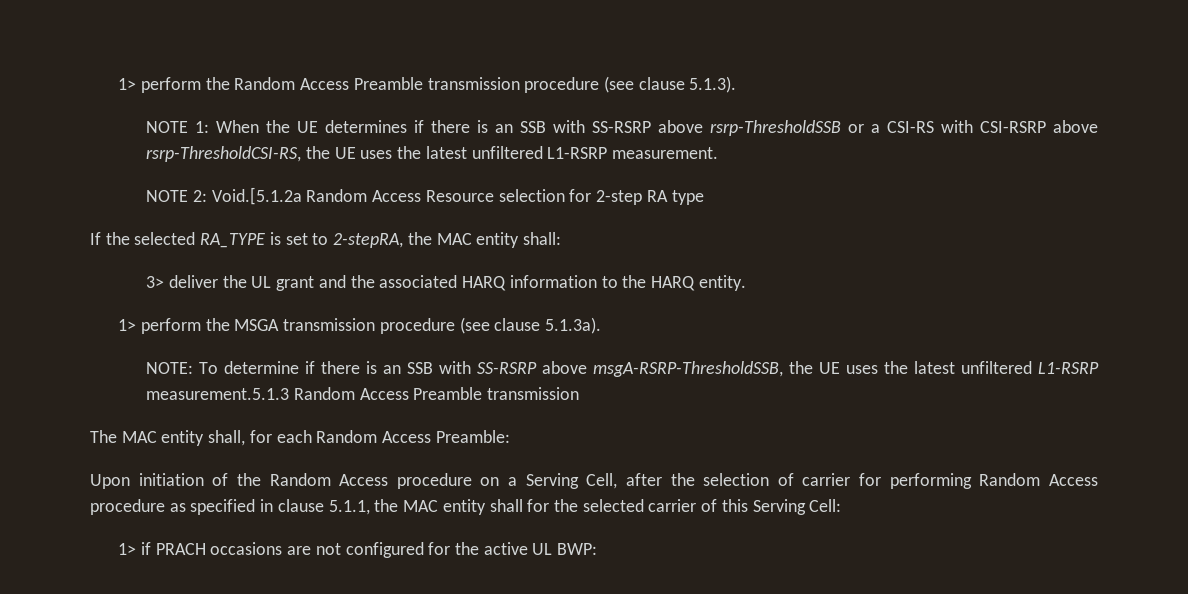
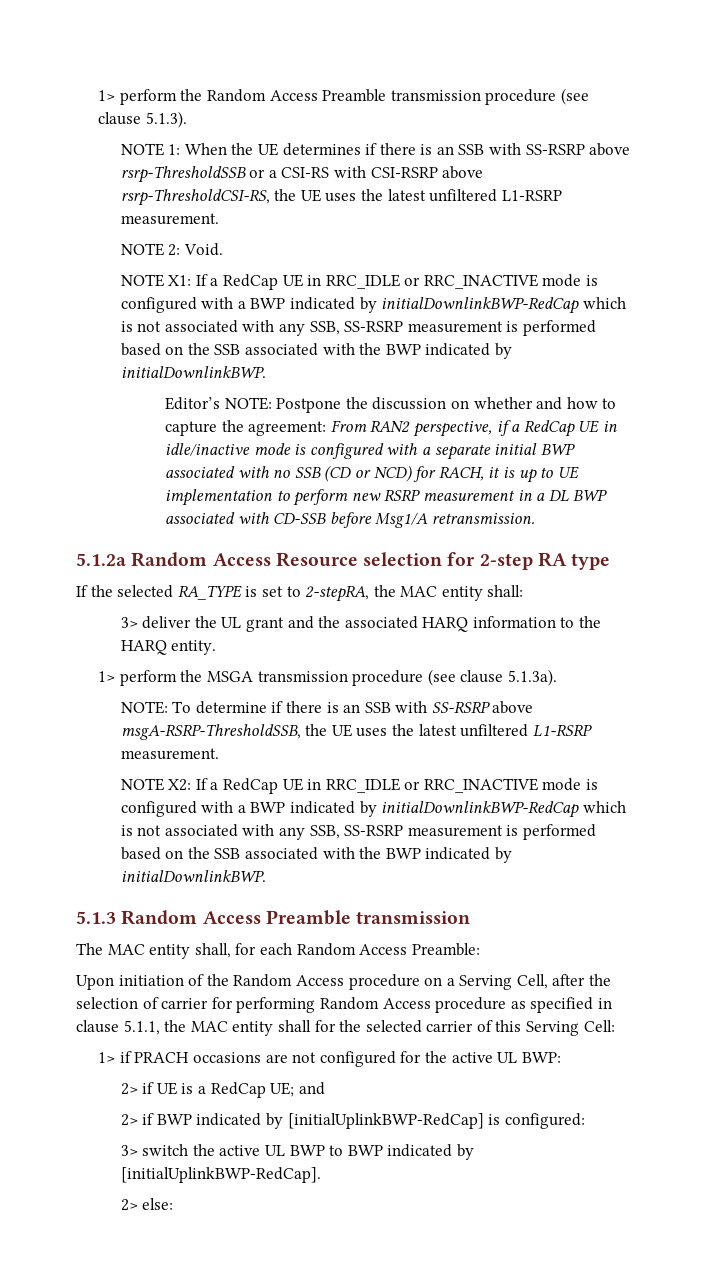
- NOTE 2: Void.[5.1.2a Random Access Resource selection for 2-step RA type
+ NOTE 2: Void.
+ NOTE X1: If a RedCap UE in RRC_IDLE or RRC_INACTIVE mode is configured with a BWP indicated by initialDownlinkBWP-RedCap which is not associated with any SSB, SS-RSRP measurement is performed based on the SSB associated with the BWP indicated by initialDownlinkBWP.
+ Editor’s NOTE: Postpone the discussion on whether and how to capture the agreement: From RAN2 perspective, if a RedCap UE in idle/inactive mode is configured with a separate initial BWP associated with no SSB (CD or NCD) for RACH, it is up to UE implementation to perform new RSRP measurement in a DL BWP associated with CD-SSB before Msg1/A retransmission.
+ 5.1.2a Random Access Resource selection for 2-step RA type
- NOTE: To determine if there is an SSB with SS-RSRP above msgA-RSRP-ThresholdSSB, the UE uses the latest unfiltered L1-RSRP measurement.5.1.3 Random Access Preamble transmission
+ NOTE: To determine if there is an SSB with SS-RSRP above msgA-RSRP-ThresholdSSB, the UE uses the latest unfiltered L1-RSRP measurement.
+ NOTE X2: If a RedCap UE in RRC_IDLE or RRC_INACTIVE mode is configured with a BWP indicated by initialDownlinkBWP-RedCap which is not associated with any SSB, SS-RSRP measurement is performed based on the SSB associated with the BWP indicated by initialDownlinkBWP.
+ 5.1.3 Random Access Preamble transmission
+ 2> if UE is a RedCap UE; and
+ 2> if BWP indicated by [initialUplinkBWP-RedCap] is configured:
+ 3> switch the active UL BWP to BWP indicated by [initialUplinkBWP-RedCap].
+ 2> else:

